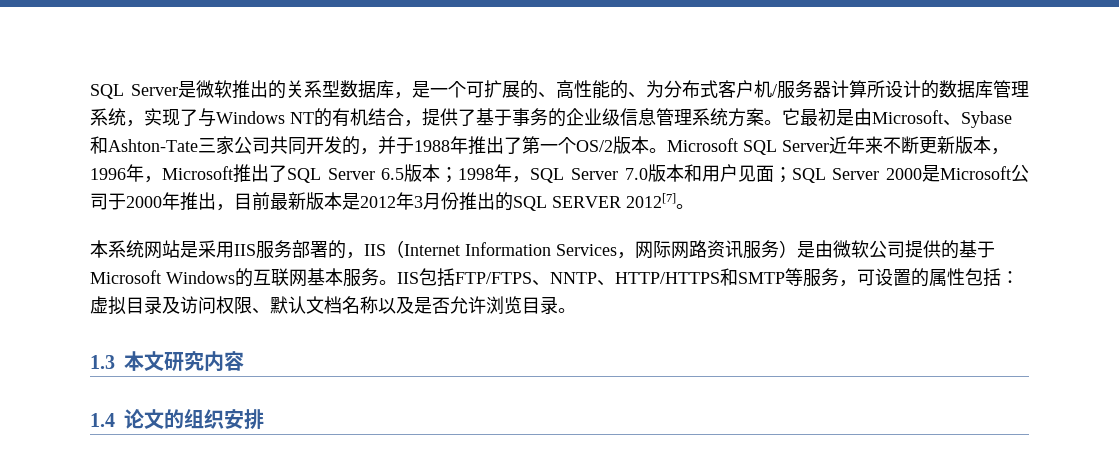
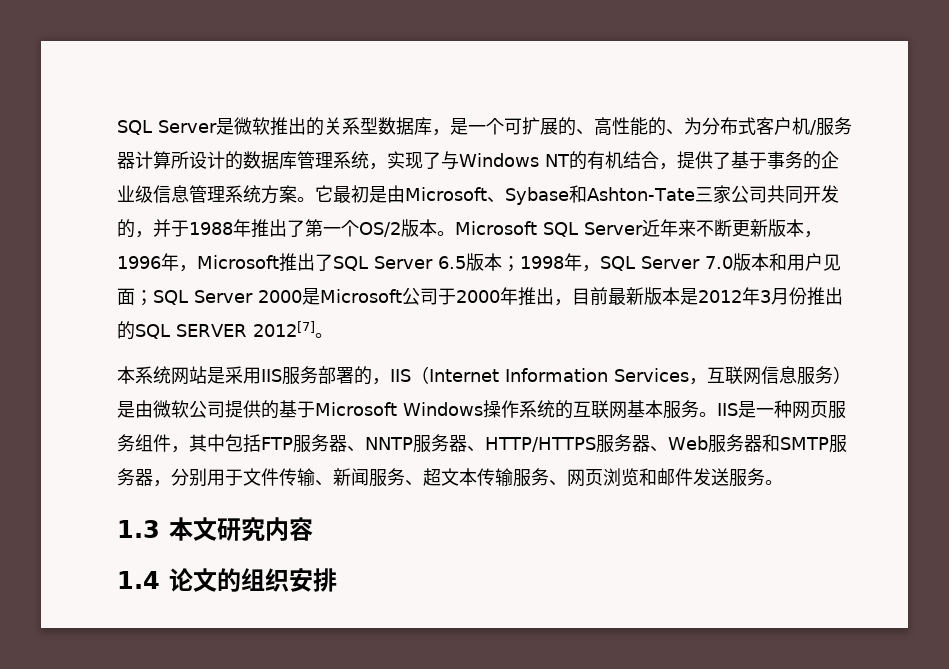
- 本系统网站是采用IIS服务部署的，IIS（Internet Information Services，网际网路资讯服务）是由微软公司提供的基于Microsoft Windows的互联网基本服务。
+ 本系统网站是采用IIS服务部署的，IIS（Internet Information Services，互联网信息服务）是由微软公司提供的基于Microsoft Windows操作系统的互联网基本服务。
- IIS包括FTP/FTPS、NNTP、HTTP/HTTPS和SMTP等服务，可设置的属性包括：虚拟目录及访问权限、默认文档名称以及是否允许浏览目录。
+ IIS是一种网页服务组件，其中包括FTP服务器、NNTP服务器、HTTP/HTTPS服务器、Web服务器和SMTP服务器，分别用于文件传输、新闻服务、超文本传输服务、网页浏览和邮件发送服务。

